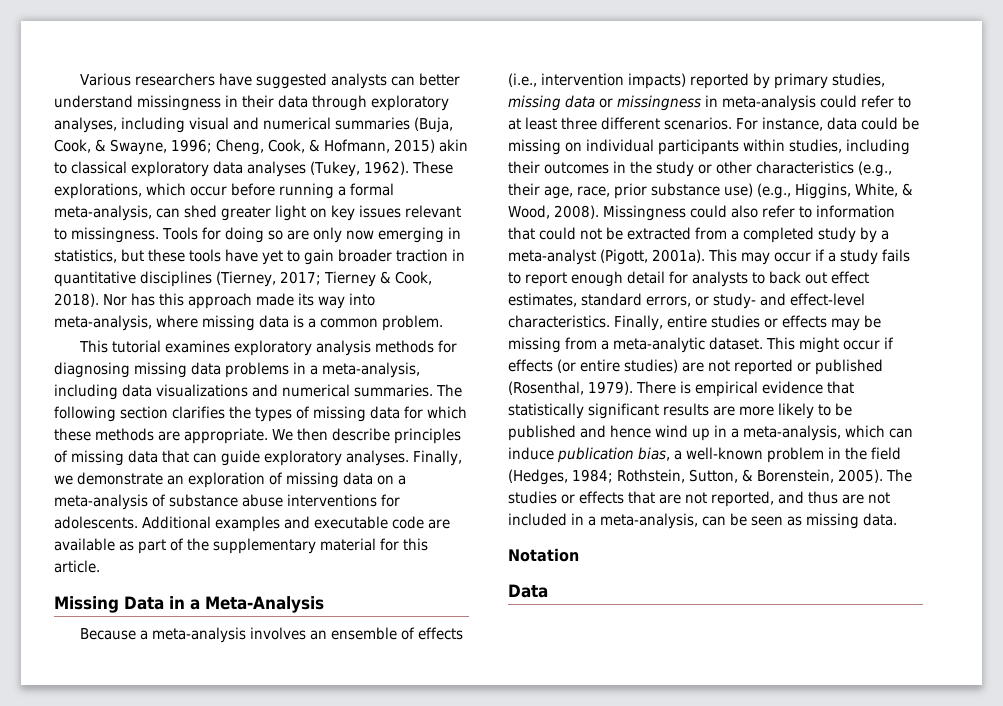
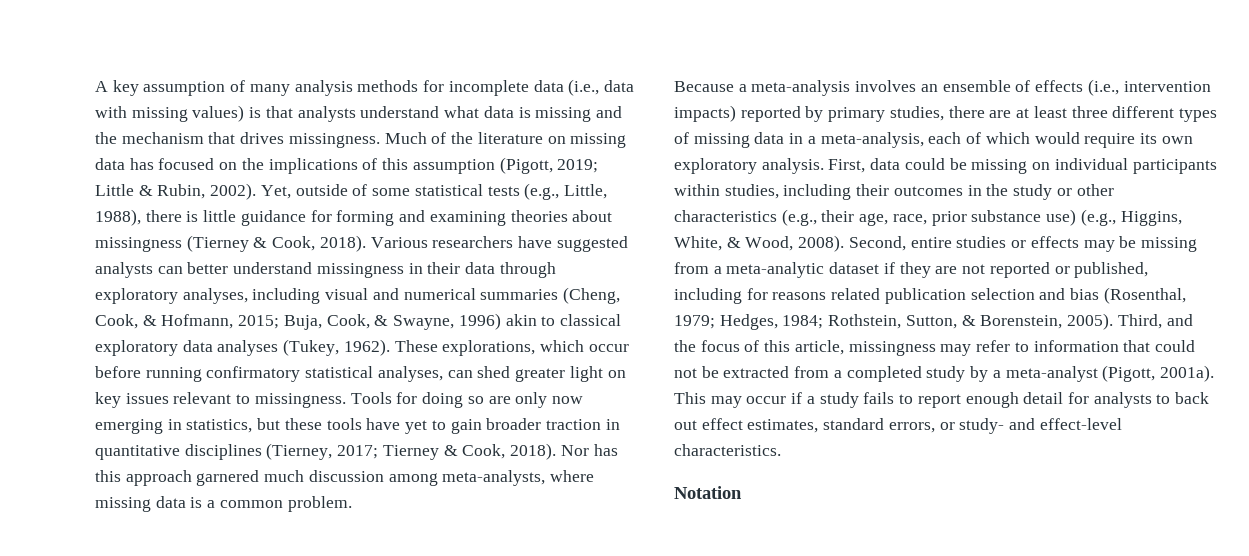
+ A key assumption of many analysis methods for incomplete data (i.e., data with missing values) is that analysts understand what data is missing and the mechanism that drives missingness. Much of the literature on missing data has focused on the implications of this assumption (Pigott, 2019; Little & Rubin, 2002). Yet, outside of some statistical tests (e.g., Little, 1988), there is little guidance for forming and examining theories about missingness (Tierney & Cook, 2018).
- Various researchers have suggested analysts can better understand missingness in their data through exploratory analyses, including visual and numerical summaries (Buja, Cook, & Swayne, 1996; Cheng, Cook, & Hofmann, 2015) akin to classical exploratory data analyses (Tukey, 1962).
+ Various researchers have suggested analysts can better understand missingness in their data through exploratory analyses, including visual and numerical summaries (Cheng, Cook, & Hofmann, 2015; Buja, Cook, & Swayne, 1996) akin to classical exploratory data analyses (Tukey, 1962).
- These explorations, which occur before running a formal meta-analysis, can shed greater light on key issues relevant to missingness.
+ These explorations, which occur before running confirmatory statistical analyses, can shed greater light on key issues relevant to missingness.
- Nor has this approach made its way into meta-analysis, where missing data is a common problem.
+ Nor has this approach garnered much discussion among meta-analysts, where missing data is a common problem.
- This tutorial examines exploratory analysis methods for diagnosing missing data problems in a meta-analysis, including data visualizations and numerical summaries. The following section clarifies the types of missing data for which these methods are appropriate. We then describe principles of missing data that can guide exploratory analyses. Finally, we demonstrate an exploration of missing data on a meta-analysis of substance abuse interventions for adolescents. Additional examples and executable code are available as part of the supplementary material for this article.
- Missing Data in a Meta-Analysis
- Because a meta-analysis involves an ensemble of effects (i.e., intervention impacts) reported by primary studies, missing data or missingness in meta-analysis could refer to at least three different scenarios. For instance, data could be missing on individual participants within studies, including their outcomes in the study or other characteristics (e.g., their age, race, prior substance use) (e.g., Higgins, White, & Wood, 2008).
+ Because a meta-analysis involves an ensemble of effects (i.e., intervention impacts) reported by primary studies, there are at least three different types of missing data in a meta-analysis, each of which would require its own exploratory analysis. First, data could be missing on individual participants within studies, including their outcomes in the study or other characteristics (e.g., their age, race, prior substance use) (e.g., Higgins, White, & Wood, 2008).
- Missingness could also refer to information that could not be extracted from a completed study by a meta-analyst (Pigott, 2001a).
+ Second, entire studies or effects may be missing from a meta-analytic dataset if they are not reported or published, including for reasons related publication selection and bias (Rosenthal, 1979; Hedges, 1984; Rothstein, Sutton, & Borenstein, 2005). Third, and the focus of this article, missingness may refer to information that could not be extracted from a completed study by a meta-analyst (Pigott, 2001a).
- Finally, entire studies or effects may be missing from a meta-analytic dataset. This might occur if effects (or entire studies) are not reported or published (Rosenthal, 1979). There is empirical evidence that statistically significant results are more likely to be published and hence wind up in a meta-analysis, which can induce publication bias, a well-known problem in the field (Hedges, 1984; Rothstein, Sutton, & Borenstein, 2005). The studies or effects that are not reported, and thus are not included in a meta-analysis, can be seen as missing data.
  Notation
- Data

